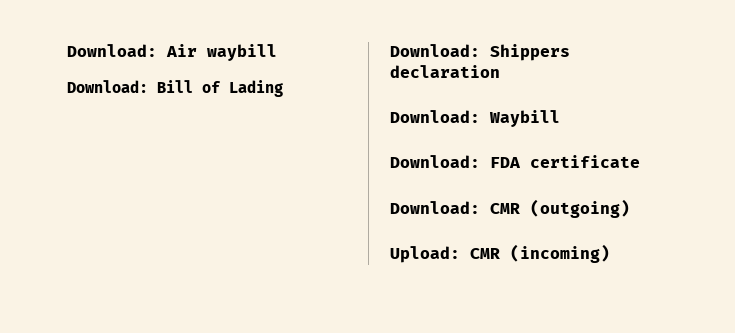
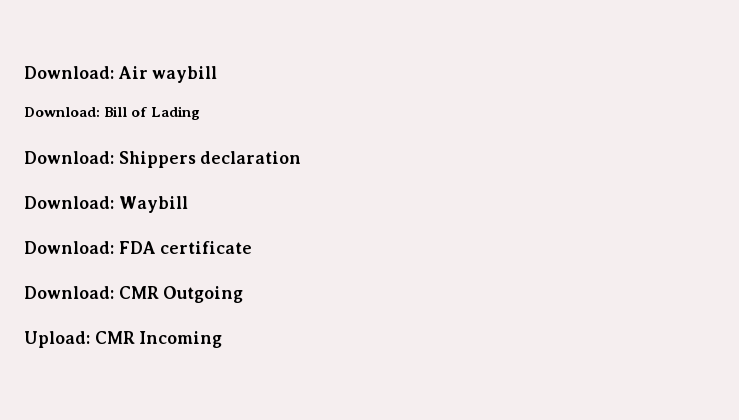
- Download: CMR (outgoing)
+ Download: CMR Outgoing
- Upload: CMR (incoming)
+ Upload: CMR Incoming

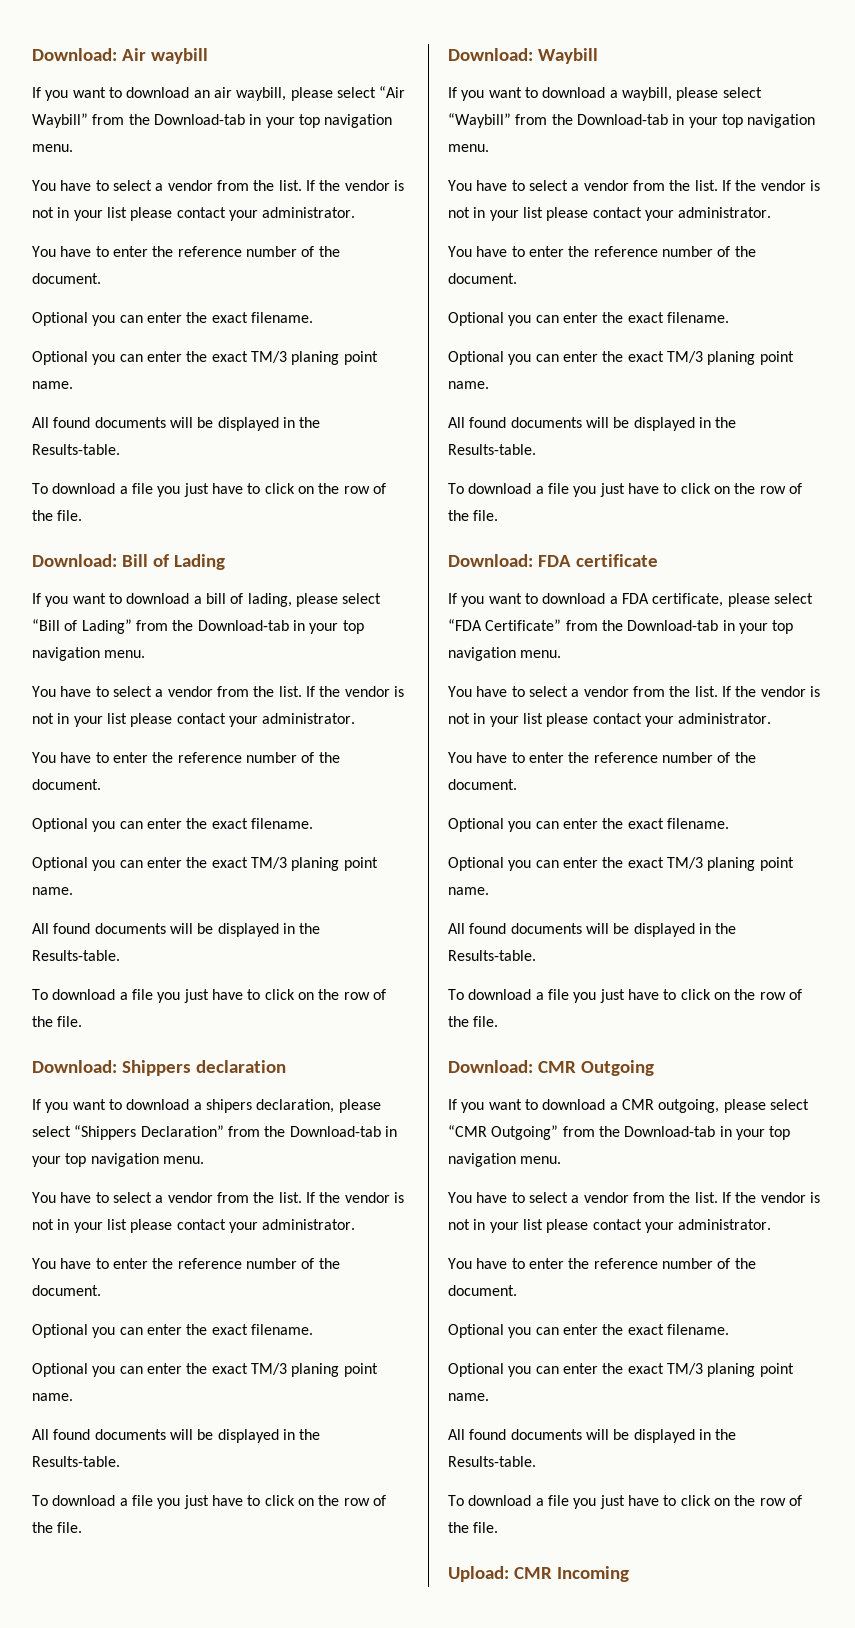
+ If you want to download an air waybill, please select “Air Waybill” from the Download-tab in your top navigation menu.
+ You have to select a vendor from the list. If the vendor is not in your list please contact your administrator.
+ You have to enter the reference number of the document.
+ Optional you can enter the exact filename.
+ Optional you can enter the exact TM/3 planing point name.
+ All found documents will be displayed in the Results-table.
+ To download a file you just have to click on the row of the file.
  Download: Bill of Lading
+ If you want to download a bill of lading, please select “Bill of Lading” from the Download-tab in your top navigation menu.
+ You have to select a vendor from the list. If the vendor is not in your list please contact your administrator.
+ You have to enter the reference number of the document.
+ Optional you can enter the exact filename.
+ Optional you can enter the exact TM/3 planing point name.
+ All found documents will be displayed in the Results-table.
+ To download a file you just have to click on the row of the file.
  Download: Shippers declaration
+ If you want to download a shipers declaration, please select “Shippers Declaration” from the Download-tab in your top navigation menu.
+ You have to select a vendor from the list. If the vendor is not in your list please contact your administrator.
+ You have to enter the reference number of the document.
+ Optional you can enter the exact filename.
+ Optional you can enter the exact TM/3 planing point name.
+ All found documents will be displayed in the Results-table.
+ To download a file you just have to click on the row of the file.
  Download: Waybill
+ If you want to download a waybill, please select “Waybill” from the Download-tab in your top navigation menu.
+ You have to select a vendor from the list. If the vendor is not in your list please contact your administrator.
+ You have to enter the reference number of the document.
+ Optional you can enter the exact filename.
+ Optional you can enter the exact TM/3 planing point name.
+ All found documents will be displayed in the Results-table.
+ To download a file you just have to click on the row of the file.
  Download: FDA certificate
+ If you want to download a FDA certificate, please select “FDA Certificate” from the Download-tab in your top navigation menu.
+ You have to select a vendor from the list. If the vendor is not in your list please contact your administrator.
+ You have to enter the reference number of the document.
+ Optional you can enter the exact filename.
+ Optional you can enter the exact TM/3 planing point name.
+ All found documents will be displayed in the Results-table.
+ To download a file you just have to click on the row of the file.
  Download: CMR Outgoing
+ If you want to download a CMR outgoing, please select “CMR Outgoing” from the Download-tab in your top navigation menu.
+ You have to select a vendor from the list. If the vendor is not in your list please contact your administrator.
+ You have to enter the reference number of the document.
+ Optional you can enter the exact filename.
+ Optional you can enter the exact TM/3 planing point name.
+ All found documents will be displayed in the Results-table.
+ To download a file you just have to click on the row of the file.

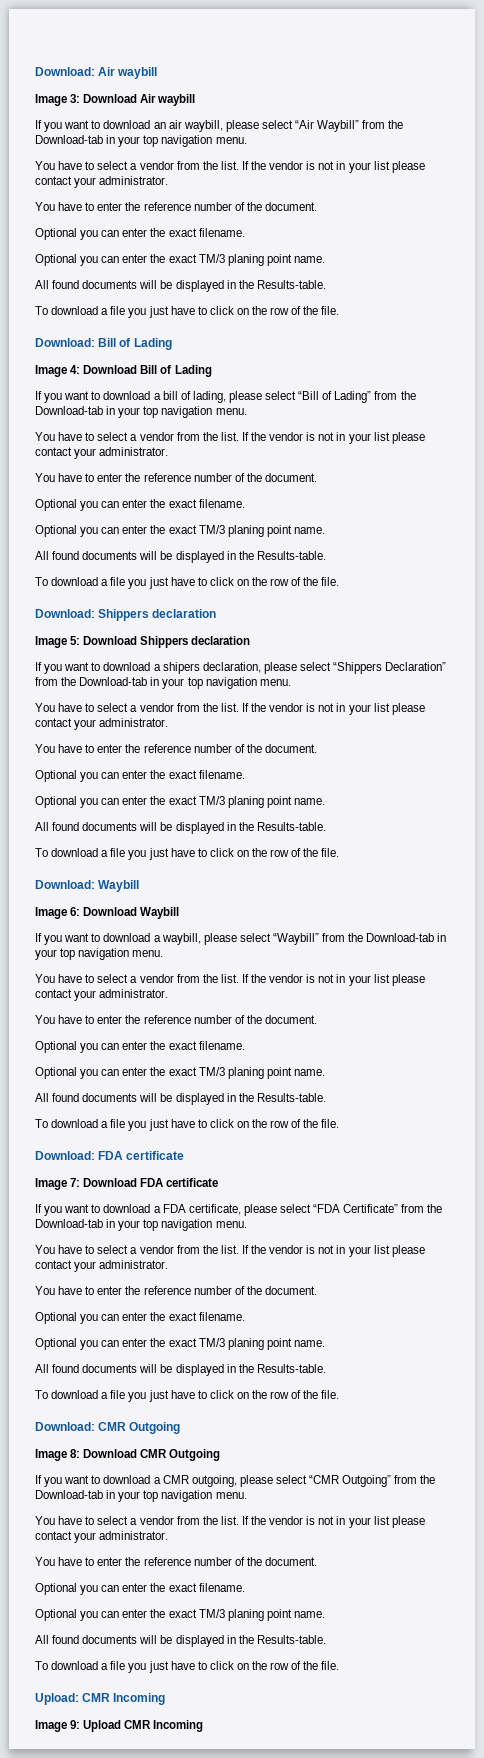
+ Image 3: Download Air waybill
+ Image 4: Download Bill of Lading
+ Image 5: Download Shippers declaration
+ Image 6: Download Waybill
+ Image 7: Download FDA certificate
+ Image 8: Download CMR Outgoing
+ Image 9: Upload CMR Incoming

